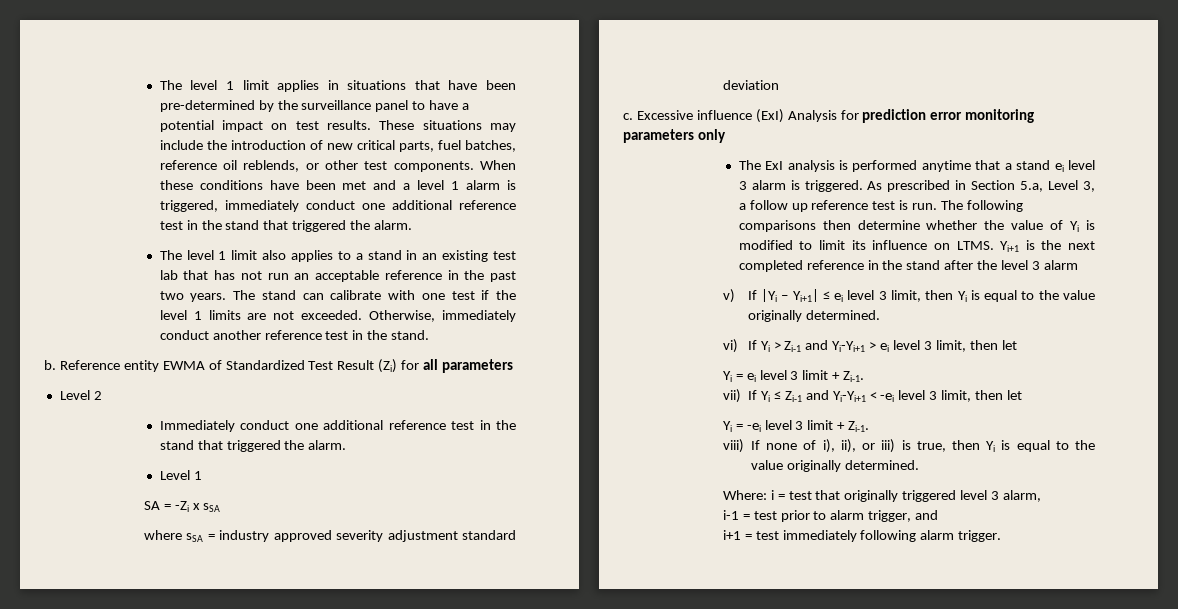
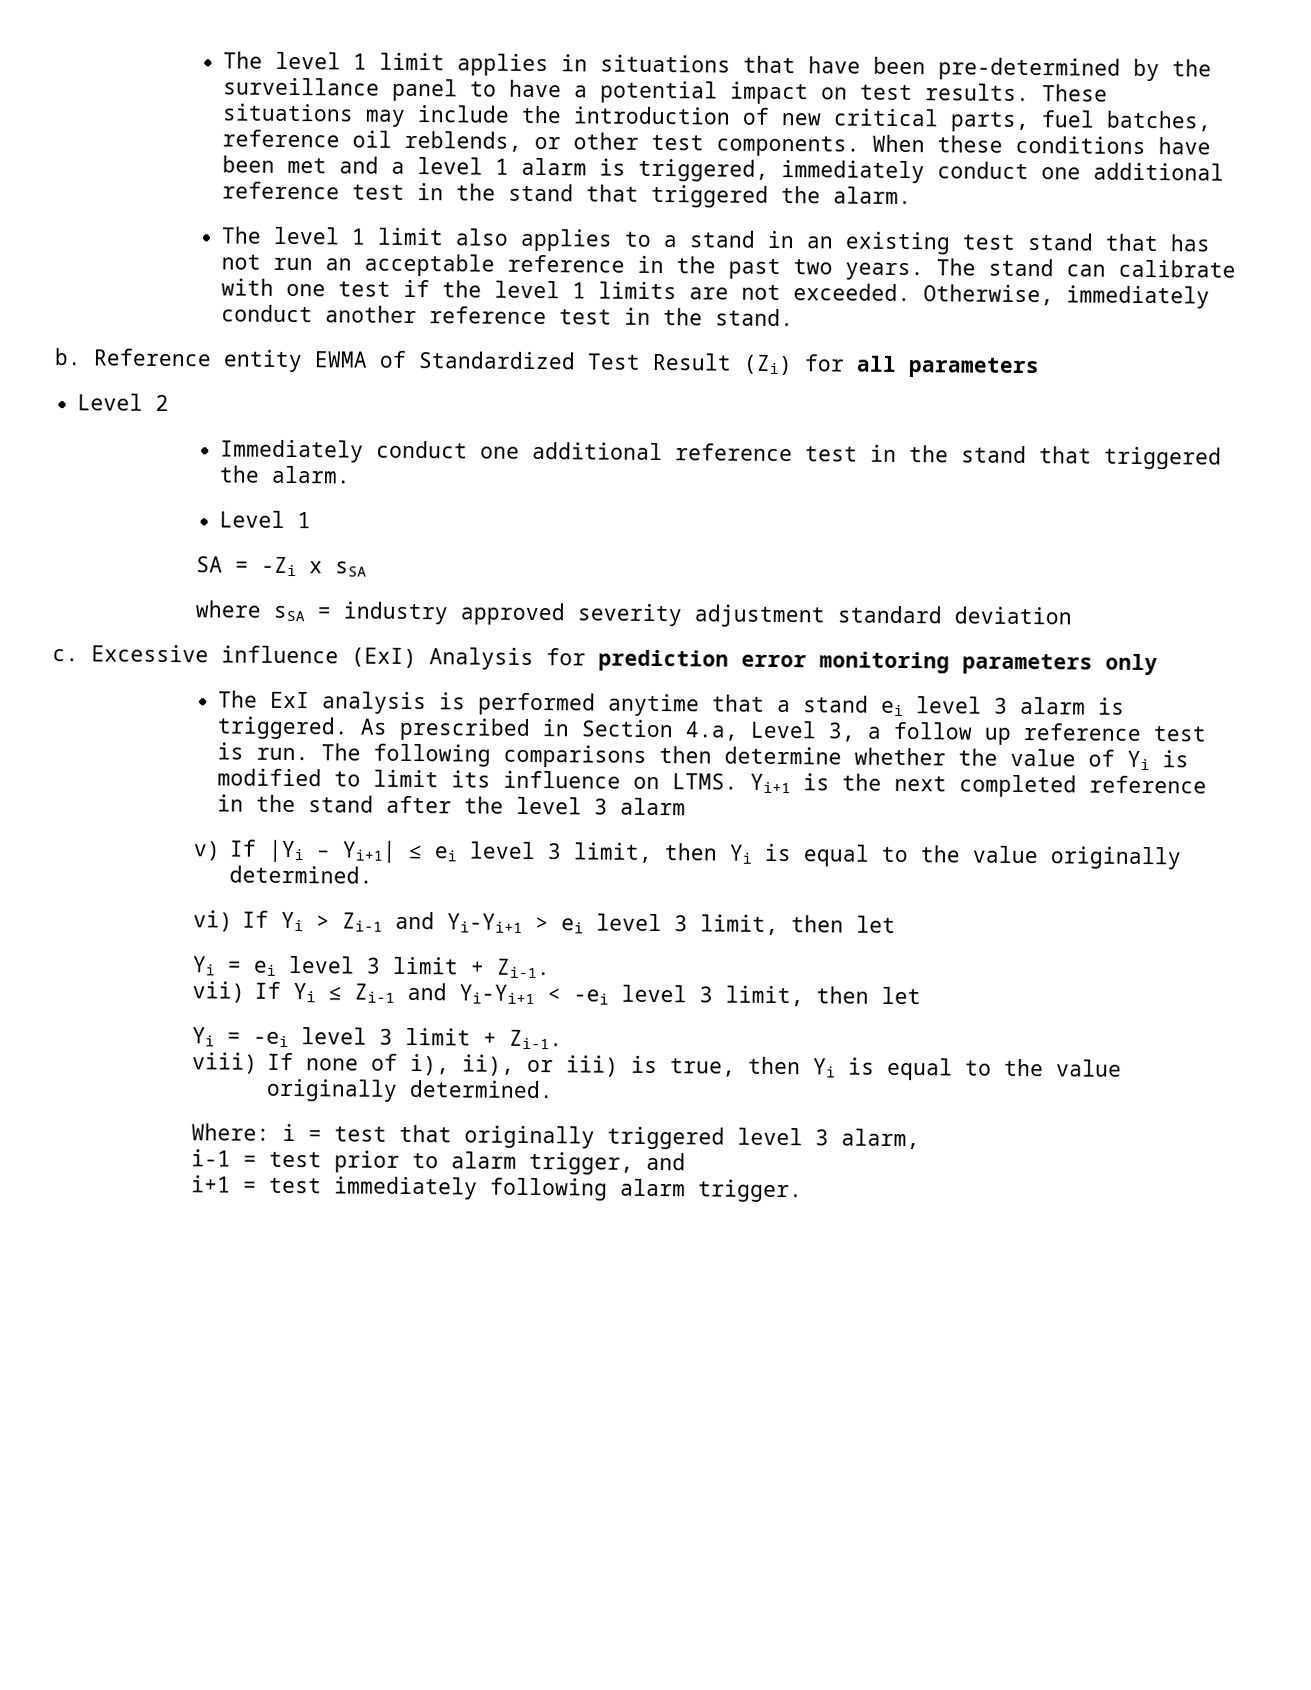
- The level 1 limit also applies to a stand in an existing test lab that has not run an acceptable reference in the past two years.
+ The level 1 limit also applies to a stand in an existing test stand that has not run an acceptable reference in the past two years.
- As prescribed in Section 5.a, Level 3, a follow up reference test is run.
+ As prescribed in Section 4.a, Level 3, a follow up reference test is run.

